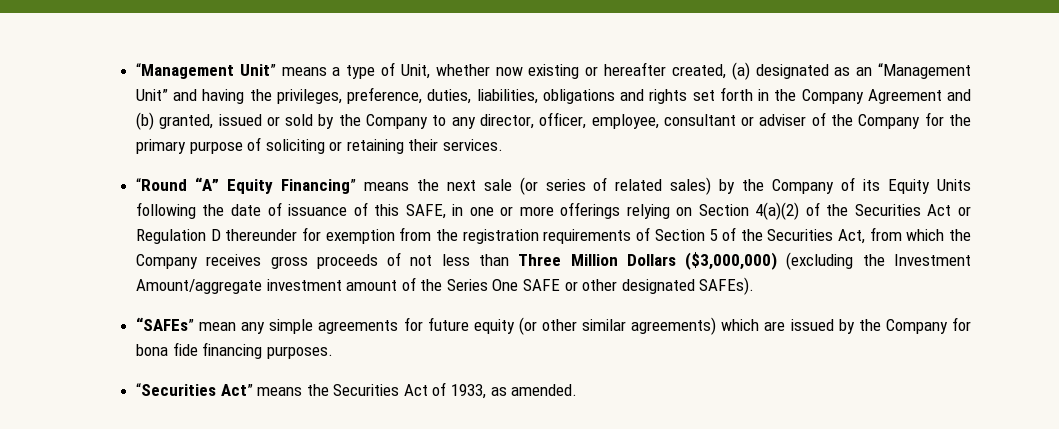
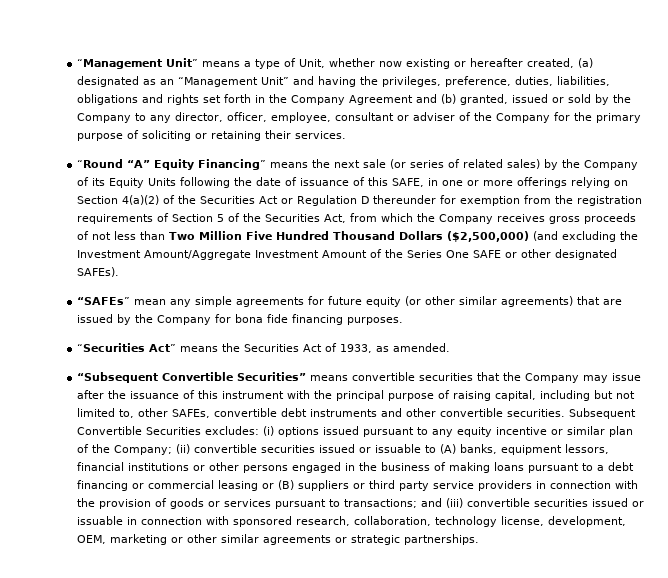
- “Round “A” Equity Financing” means the next sale (or series of related sales) by the Company of its Equity Units following the date of issuance of this SAFE, in one or more offerings relying on Section 4(a)(2) of the Securities Act or Regulation D thereunder for exemption from the registration requirements of Section 5 of the Securities Act, from which the Company receives gross proceeds of not less than Three Million Dollars ($3,000,000) (excluding the Investment Amount/aggregate investment amount of the Series One SAFE or other designated SAFEs).
+ “Round “A” Equity Financing” means the next sale (or series of related sales) by the Company of its Equity Units following the date of issuance of this SAFE, in one or more offerings relying on Section 4(a)(2) of the Securities Act or Regulation D thereunder for exemption from the registration requirements of Section 5 of the Securities Act, from which the Company receives gross proceeds of not less than Two Million Five Hundred Thousand Dollars ($2,500,000) (and excluding the Investment Amount/Aggregate Investment Amount of the Series One SAFE or other designated SAFEs).
- “SAFEs” mean any simple agreements for future equity (or other similar agreements) which are issued by the Company for bona fide financing purposes.
+ “SAFEs” mean any simple agreements for future equity (or other similar agreements) that are issued by the Company for bona fide financing purposes.
+ “Subsequent Convertible Securities” means convertible securities that the Company may issue after the issuance of this instrument with the principal purpose of raising capital, including but not limited to, other SAFEs, convertible debt instruments and other convertible securities. Subsequent Convertible Securities excludes: (i) options issued pursuant to any equity incentive or similar plan of the Company; (ii) convertible securities issued or issuable to (A) banks, equipment lessors, financial institutions or other persons engaged in the business of making loans pursuant to a debt financing or commercial leasing or (B) suppliers or third party service providers in connection with the provision of goods or services pursuant to transactions; and (iii) convertible securities issued or issuable in connection with sponsored research, collaboration, technology license, development, OEM, marketing or other similar agreements or strategic partnerships.

